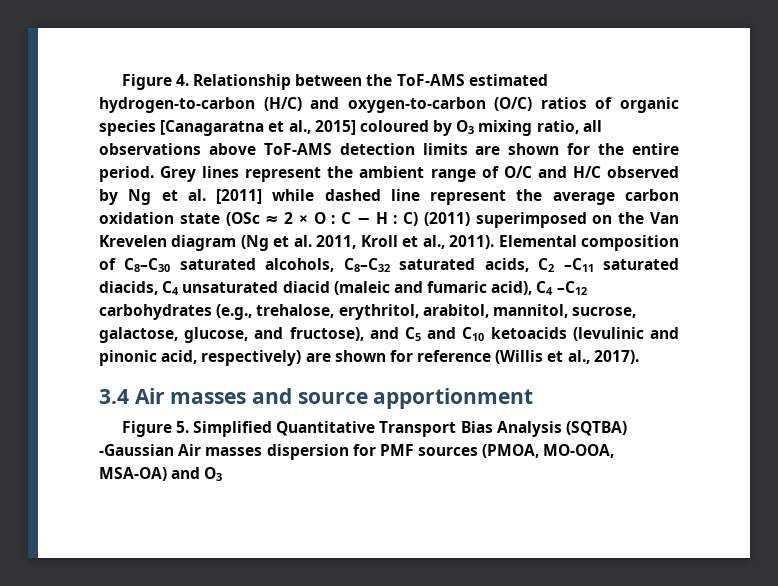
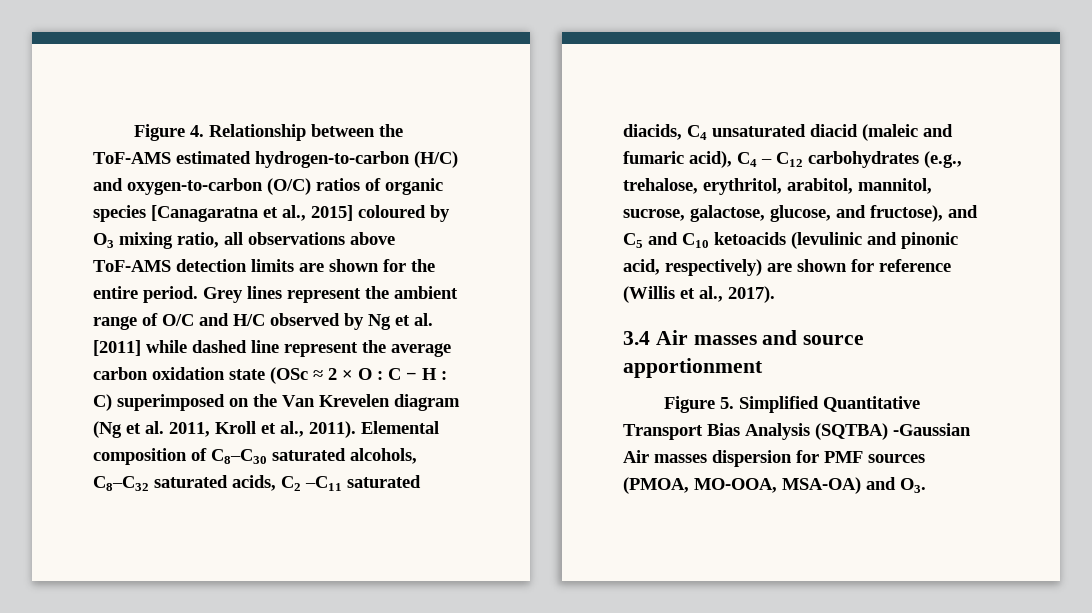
- Grey lines represent the ambient range of O/C and H/C observed by Ng et al. [2011] while dashed line represent the average carbon oxidation state (OSc ≈ 2 × O : C − H : C) (2011) superimposed on the Van Krevelen diagram (Ng et al. 2011, Kroll et al., 2011).
+ Grey lines represent the ambient range of O/C and H/C observed by Ng et al. [2011] while dashed line represent the average carbon oxidation state (OSc ≈ 2 × O : C − H : C) superimposed on the Van Krevelen diagram (Ng et al. 2011, Kroll et al., 2011).
- Elemental composition of C8–C30 saturated alcohols, C8–C32 saturated acids, C2 –C11 saturated diacids, C4 unsaturated diacid (maleic and fumaric acid), C4 –C12 carbohydrates (e.g., trehalose, erythritol, arabitol, mannitol, sucrose, galactose, glucose, and fructose), and C5 and C10 ketoacids (levulinic and pinonic acid, respectively) are shown for reference (Willis et al., 2017).
+ Elemental composition of C8–C30 saturated alcohols, C8–C32 saturated acids, C2 –C11 saturated diacids, C4 unsaturated diacid (maleic and fumaric acid), C4 – C12 carbohydrates (e.g., trehalose, erythritol, arabitol, mannitol, sucrose, galactose, glucose, and fructose), and C5 and C10 ketoacids (levulinic and pinonic acid, respectively) are shown for reference (Willis et al., 2017).
- Figure 5. Simplified Quantitative Transport Bias Analysis (SQTBA) -Gaussian Air masses dispersion for PMF sources (PMOA, MO-OOA, MSA-OA) and O3
+ Figure 5. Simplified Quantitative Transport Bias Analysis (SQTBA) -Gaussian Air masses dispersion for PMF sources (PMOA, MO-OOA, MSA-OA) and O3.

